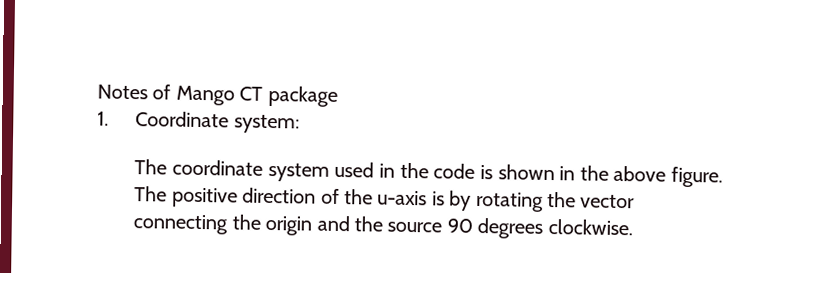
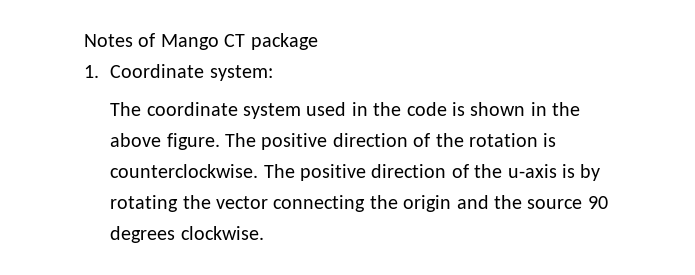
- The positive direction of the u-axis is by rotating the vector connecting the origin and the source 90 degrees clockwise.
+ The positive direction of the rotation is counterclockwise. The positive direction of the u-axis is by rotating the vector connecting the origin and the source 90 degrees clockwise.

